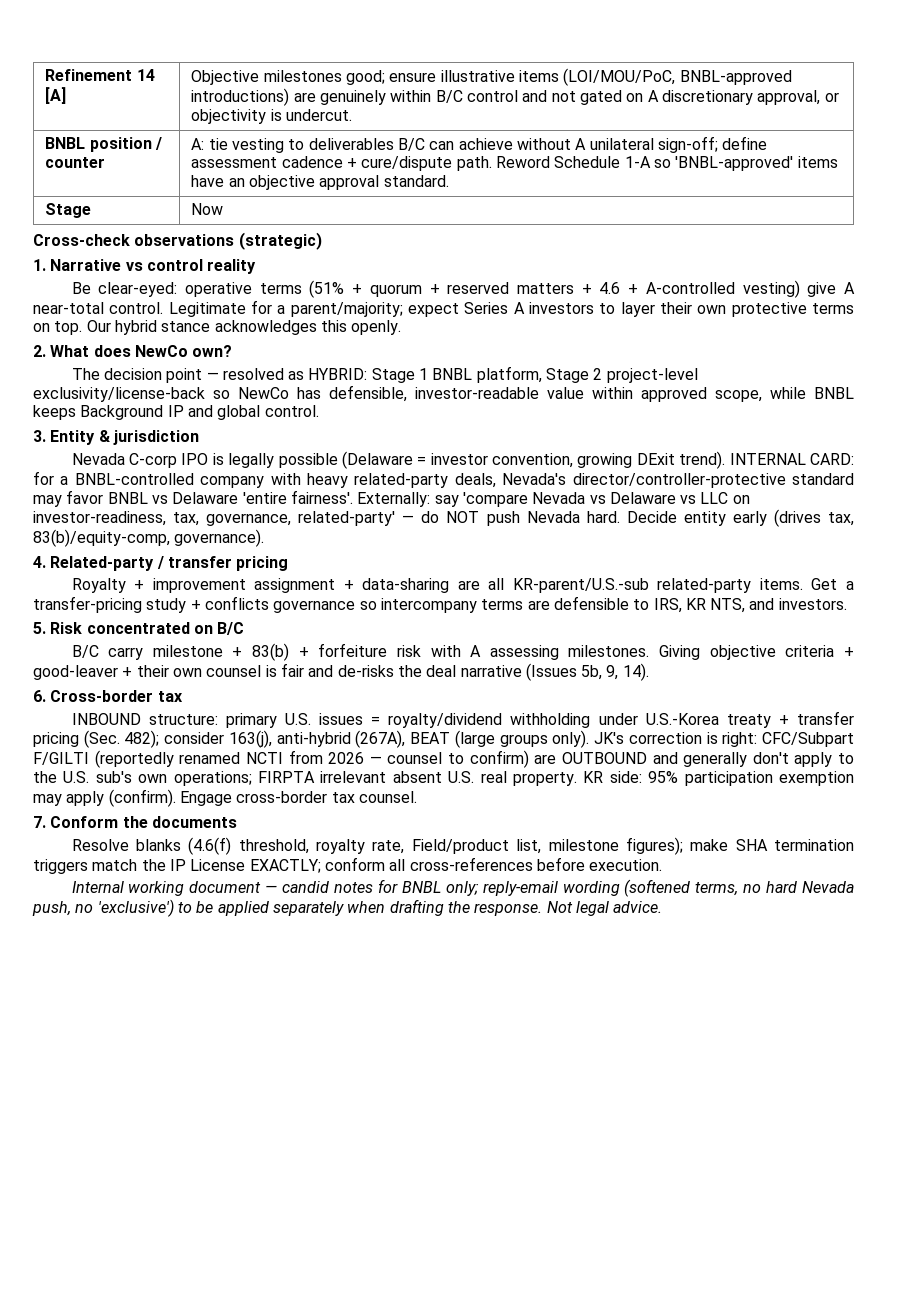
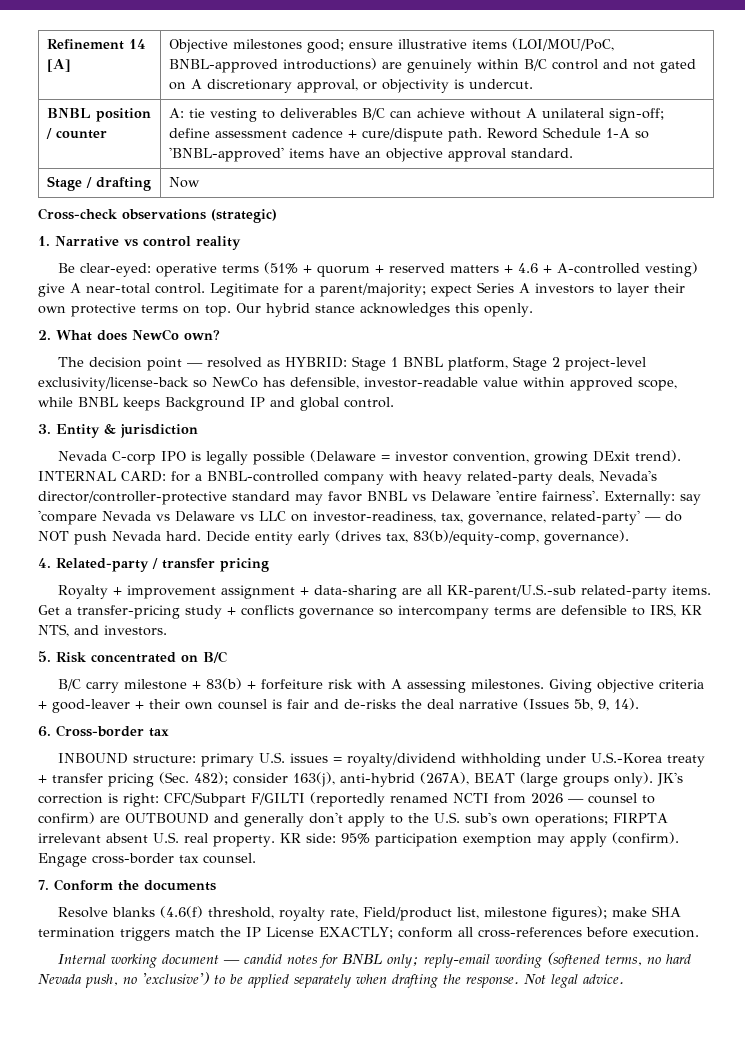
- Stage | Now
+ Stage / drafting | Now

